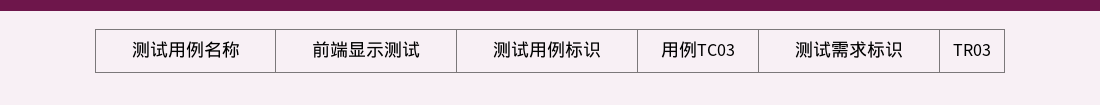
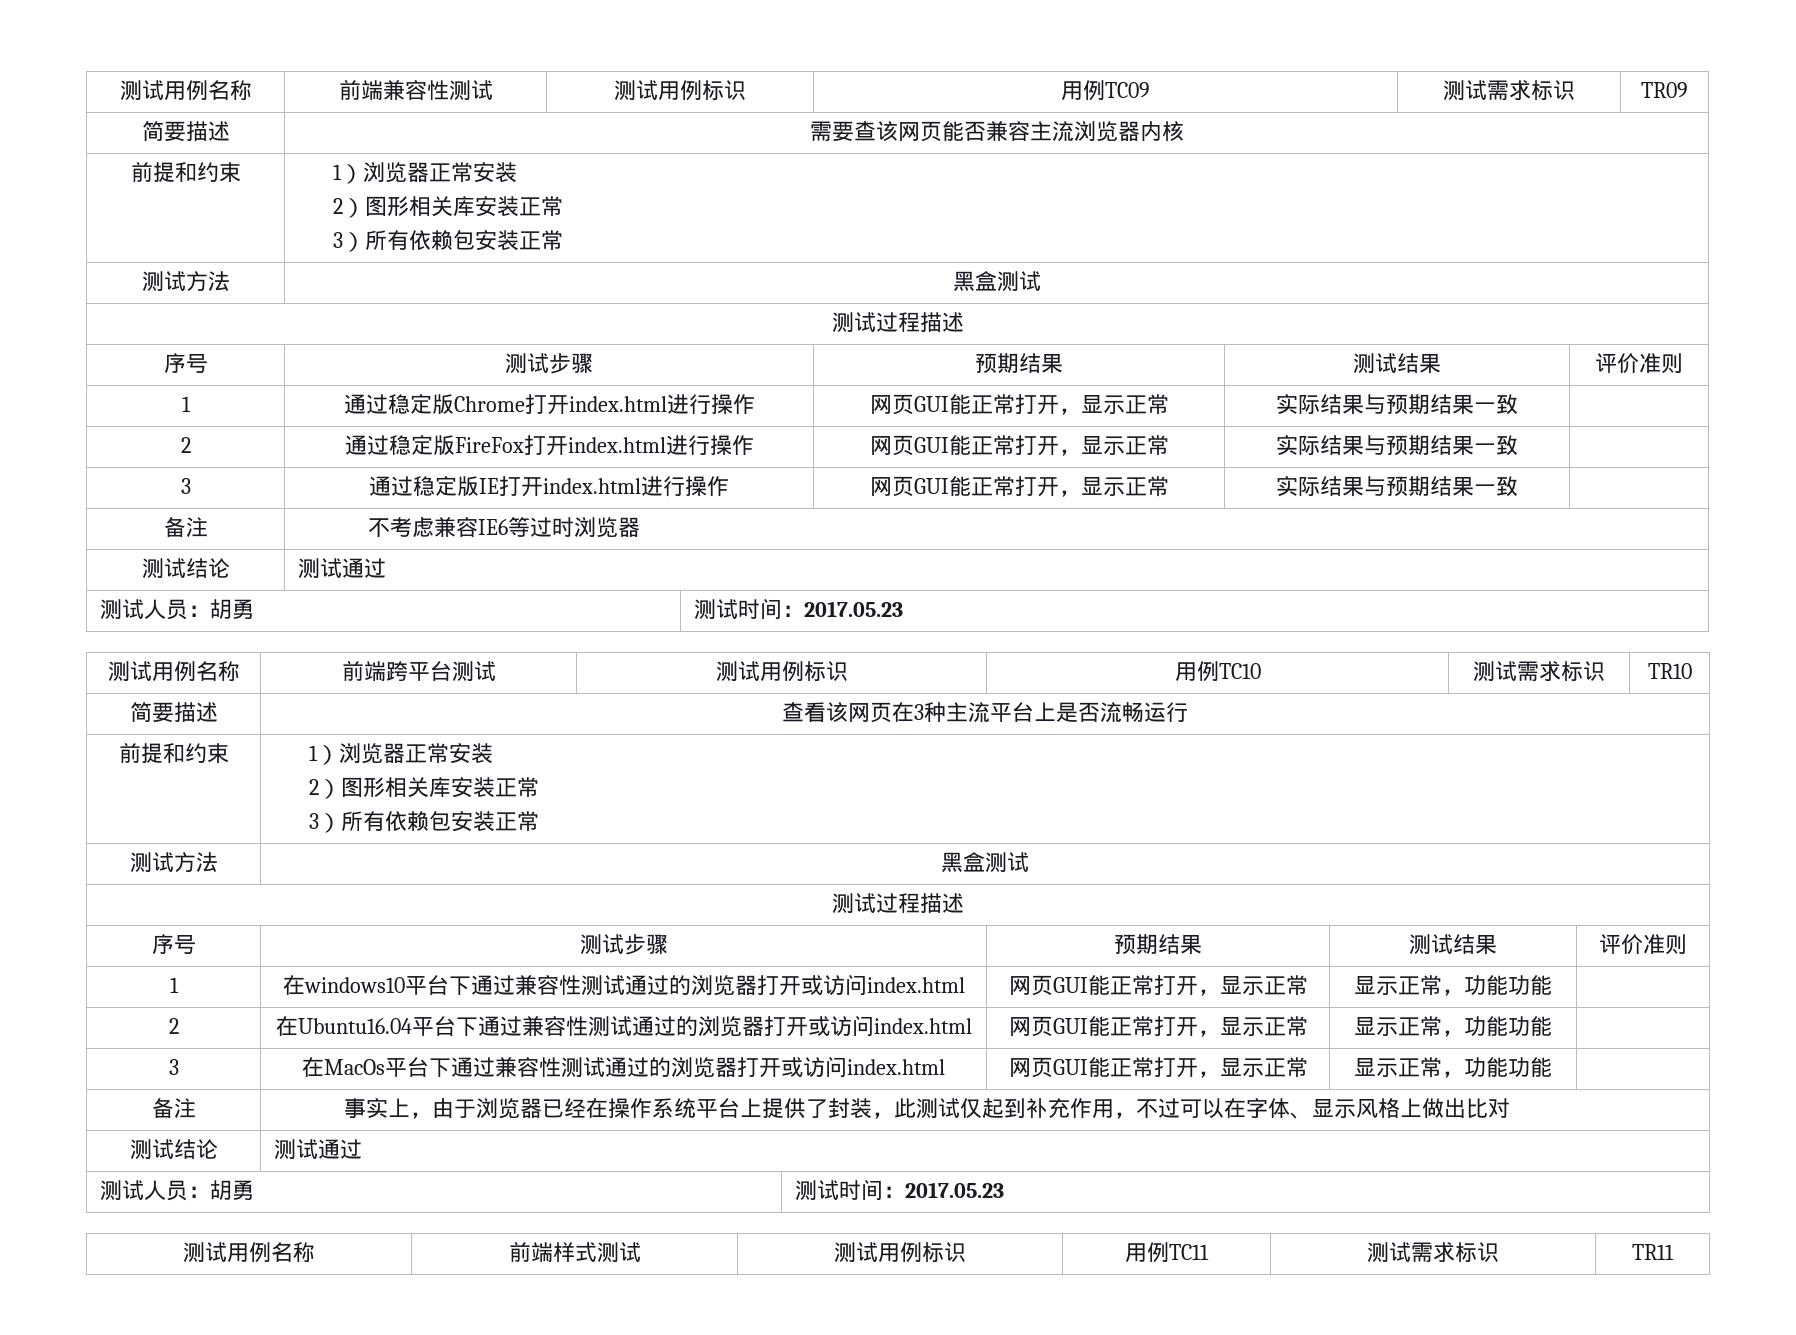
- 测试用例名称 | 前端显示测试 | 测试用例标识 | 用例TC03 | 测试需求标识 | TR03
+ 测试用例名称 | 前端兼容性测试 | 测试用例标识 | 用例TC09 | 测试需求标识 | TR09
+ 简要描述 | 需要查该网页能否兼容主流浏览器内核
+ 前提和约束 | 1）浏览器正常安装
+ 2）图形相关库安装正常
+ 3）所有依赖包安装正常
+ 测试方法 | 黑盒测试
+ 测试过程描述
+ 序号 | 测试步骤 | 预期结果 | 测试结果 | 评价准则
+ 1 | 通过稳定版Chrome打开index.html进行操作 | 网页GUI能正常打开，显示正常 | 实际结果与预期结果一致 |
+ 2 | 通过稳定版FireFox打开index.html进行操作 | 网页GUI能正常打开，显示正常 | 实际结果与预期结果一致 |
+ 3 | 通过稳定版IE打开index.html进行操作 | 网页GUI能正常打开，显示正常 | 实际结果与预期结果一致 |
+ 备注 | 不考虑兼容IE6等过时浏览器
+ 测试结论 | 测试通过
+ 测试人员：胡勇 | 测试时间：2017.05.23
+ 测试用例名称 | 前端跨平台测试 | 测试用例标识 | 用例TC10 | 测试需求标识 | TR10
+ 简要描述 | 查看该网页在3种主流平台上是否流畅运行
+ 前提和约束 | 1）浏览器正常安装
+ 2）图形相关库安装正常
+ 3）所有依赖包安装正常
+ 测试方法 | 黑盒测试
+ 测试过程描述
+ 序号 | 测试步骤 | 预期结果 | 测试结果 | 评价准则
+ 1 | 在windows10平台下通过兼容性测试通过的浏览器打开或访问index.html | 网页GUI能正常打开，显示正常 | 显示正常，功能功能 |
+ 2 | 在Ubuntu16.04平台下通过兼容性测试通过的浏览器打开或访问index.html | 网页GUI能正常打开，显示正常 | 显示正常，功能功能 |
+ 3 | 在MacOs平台下通过兼容性测试通过的浏览器打开或访问index.html | 网页GUI能正常打开，显示正常 | 显示正常，功能功能 |
+ 备注 | 事实上，由于浏览器已经在操作系统平台上提供了封装，此测试仅起到补充作用，不过可以在字体、显示风格上做出比对
+ 测试结论 | 测试通过
+ 测试人员：胡勇 | 测试时间：2017.05.23
+ 测试用例名称 | 前端样式测试 | 测试用例标识 | 用例TC11 | 测试需求标识 | TR11

